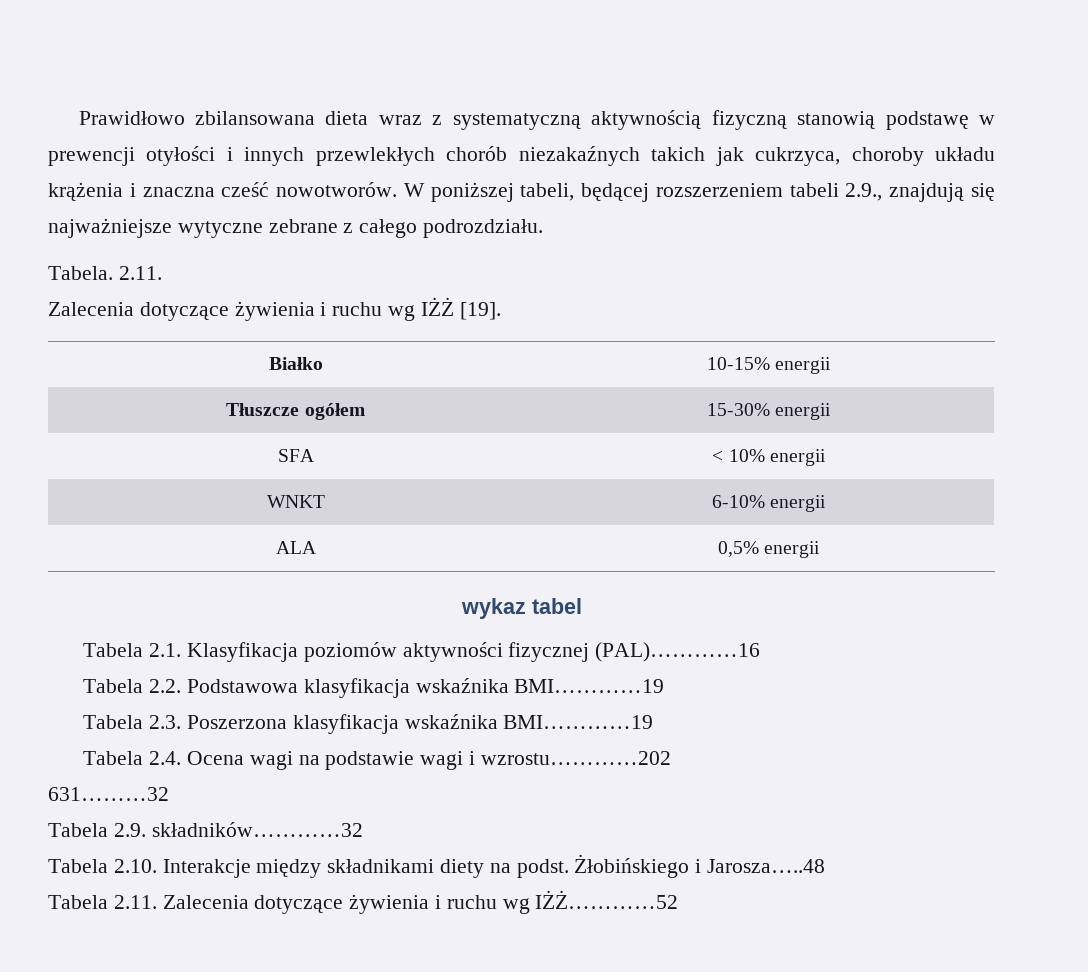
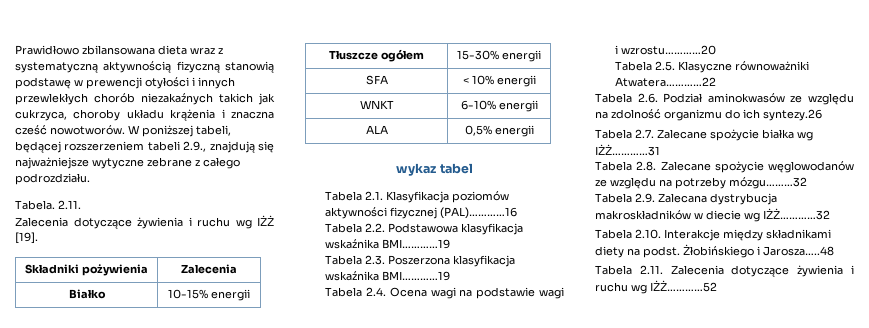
+ Składniki pożywienia | Zalecenia
- Tabela 2.4. Ocena wagi na podstawie wagi i wzrostu…………202
- 631………32
- Tabela 2.9. składników…………32
+ Tabela 2.4. Ocena wagi na podstawie wagi i wzrostu…………20
+ Tabela 2.5. Klasyczne równoważniki Atwatera…………22
+ Tabela 2.6. Podział aminokwasów ze względu na zdolność organizmu do ich syntezy.26
+ Tabela 2.7. Zalecane spożycie białka wg IŻŻ…………31
+ Tabela 2.8. Zalecane spożycie węglowodanów ze względu na potrzeby mózgu………32
+ Tabela 2.9. Zalecana dystrybucja makroskładników w diecie wg IŻŻ…………32

